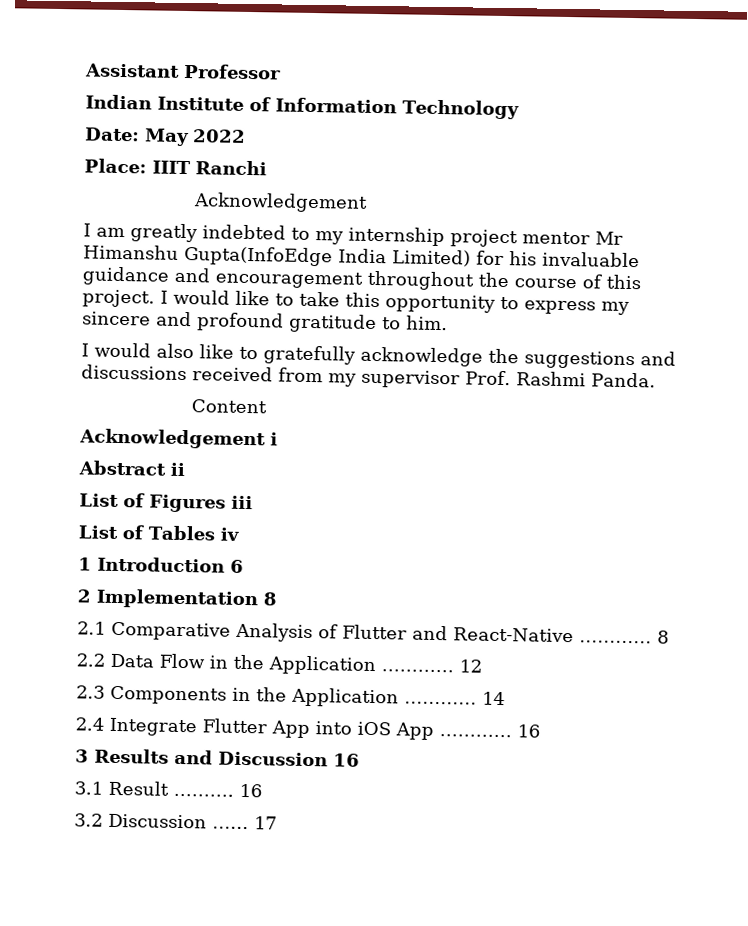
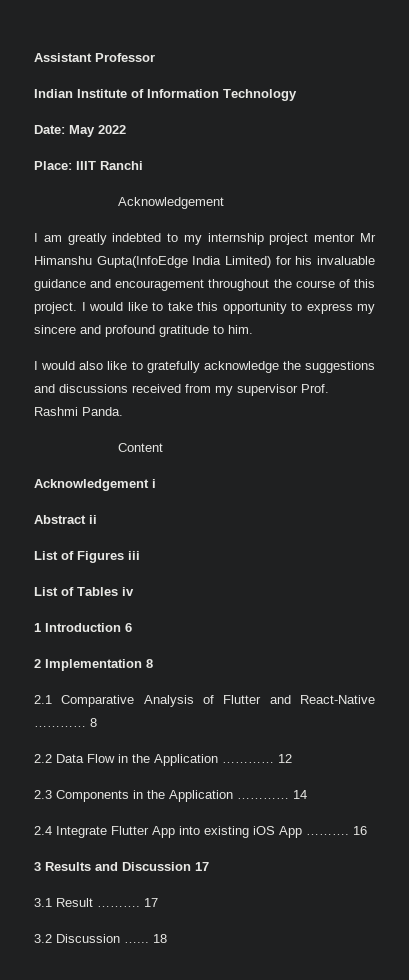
- 2.4 Integrate Flutter App into iOS App …………
+ 2.4 Integrate Flutter App into existing iOS App ……….
- 3 Results and Discussion 16
+ 3 Results and Discussion 17
- 3.1 Result ………. 16
+ 3.1 Result ………. 17
- 17
+ 18

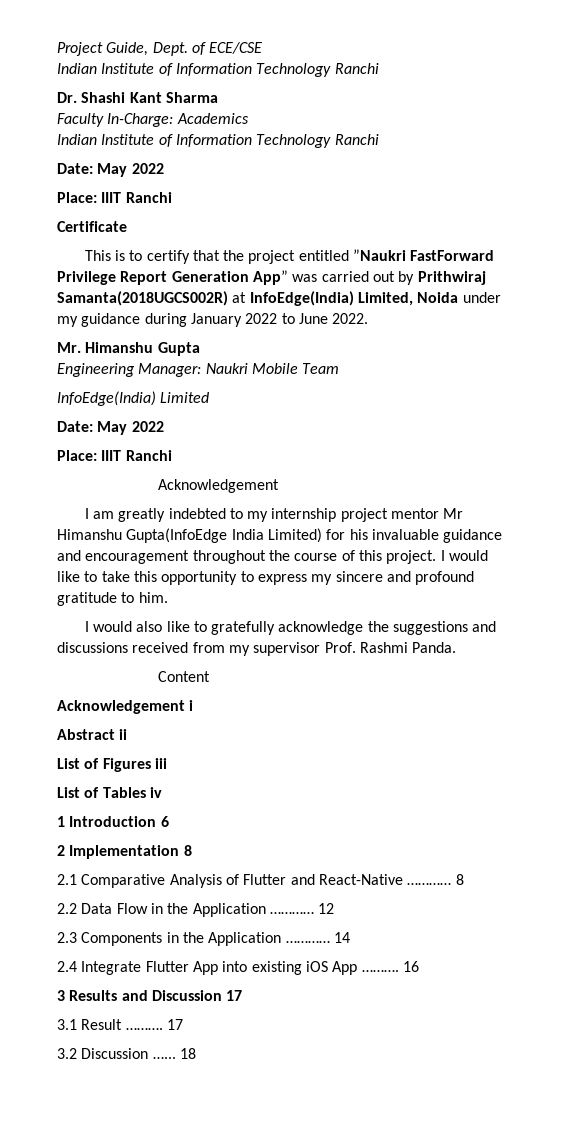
- Assistant Professor
- Indian Institute of Information Technology
+ Project Guide, Dept. of ECE/CSE
+ Indian Institute of Information Technology Ranchi
+ Dr. Shashi Kant Sharma
+ Faculty In-Charge: Academics
+ Indian Institute of Information Technology Ranchi
+ Date: May 2022
+ Place: IIIT Ranchi
+ Certificate
+ This is to certify that the project entitled ”Naukri FastForward Privilege Report Generation App” was carried out by Prithwiraj Samanta(2018UGCS002R) at InfoEdge(India) Limited, Noida under my guidance during January 2022 to June 2022.
+ Mr. Himanshu Gupta
+ Engineering Manager: Naukri Mobile Team
+ InfoEdge(India) Limited

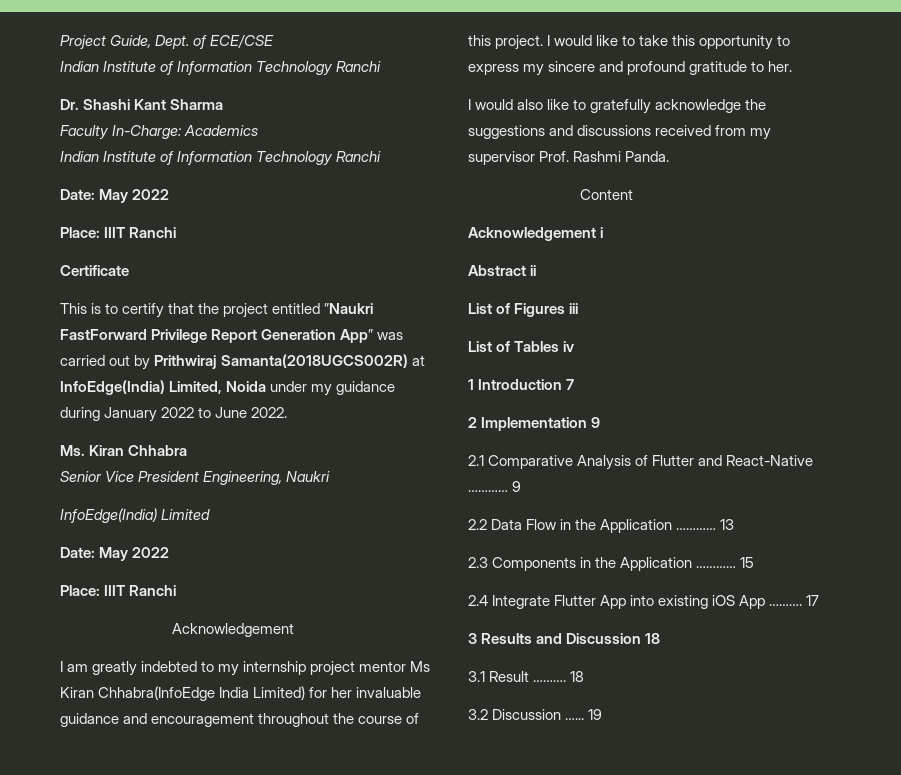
- Mr. Himanshu Gupta
- Engineering Manager: Naukri Mobile Team
+ Ms. Kiran Chhabra
+ Senior Vice President Engineering, Naukri
- I am greatly indebted to my internship project mentor Mr Himanshu Gupta(InfoEdge India Limited) for his invaluable guidance and encouragement throughout the course of this project.
+ I am greatly indebted to my internship project mentor Ms Kiran Chhabra(InfoEdge India Limited) for her invaluable guidance and encouragement throughout the course of this project.
- I would like to take this opportunity to express my sincere and profound gratitude to him.
+ I would like to take this opportunity to express my sincere and profound gratitude to her.
- 1 Introduction 6
+ 1 Introduction 7
- 2 Implementation 8
+ 2 Implementation 9
- 2.1 Comparative Analysis of Flutter and React-Native ………… 8
+ 2.1 Comparative Analysis of Flutter and React-Native ………… 9
- 12
+ 13
- 14
+ 15
- 16
+ 17
- 3 Results and Discussion 17
+ 3 Results and Discussion 18
- 3.1 Result ………. 17
+ 3.1 Result ………. 18
- 18
+ 19

